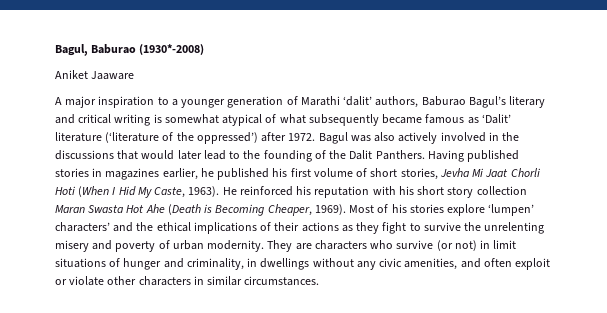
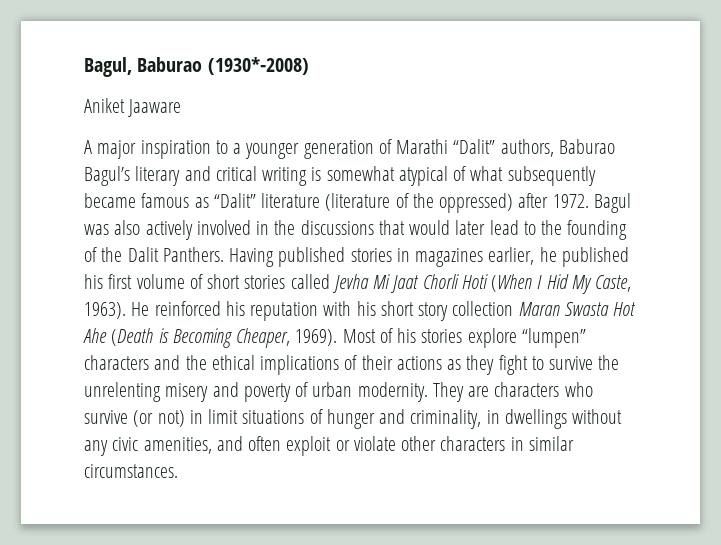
- A major inspiration to a younger generation of Marathi ‘dalit’ authors, Baburao Bagul’s literary and critical writing is somewhat atypical of what subsequently became famous as ‘Dalit’ literature (‘literature of the oppressed’) after 1972.
+ A major inspiration to a younger generation of Marathi “Dalit” authors, Baburao Bagul’s literary and critical writing is somewhat atypical of what subsequently became famous as “Dalit” literature (literature of the oppressed) after 1972.
- Having published stories in magazines earlier, he published his first volume of short stories, Jevha Mi Jaat Chorli Hoti (When I Hid My Caste, 1963).
+ Having published stories in magazines earlier, he published his first volume of short stories called Jevha Mi Jaat Chorli Hoti (When I Hid My Caste, 1963).
- Most of his stories explore ‘lumpen’ characters’ and the ethical implications of their actions as they fight to survive the unrelenting misery and poverty of urban modernity.
+ Most of his stories explore “lumpen” characters and the ethical implications of their actions as they fight to survive the unrelenting misery and poverty of urban modernity.

